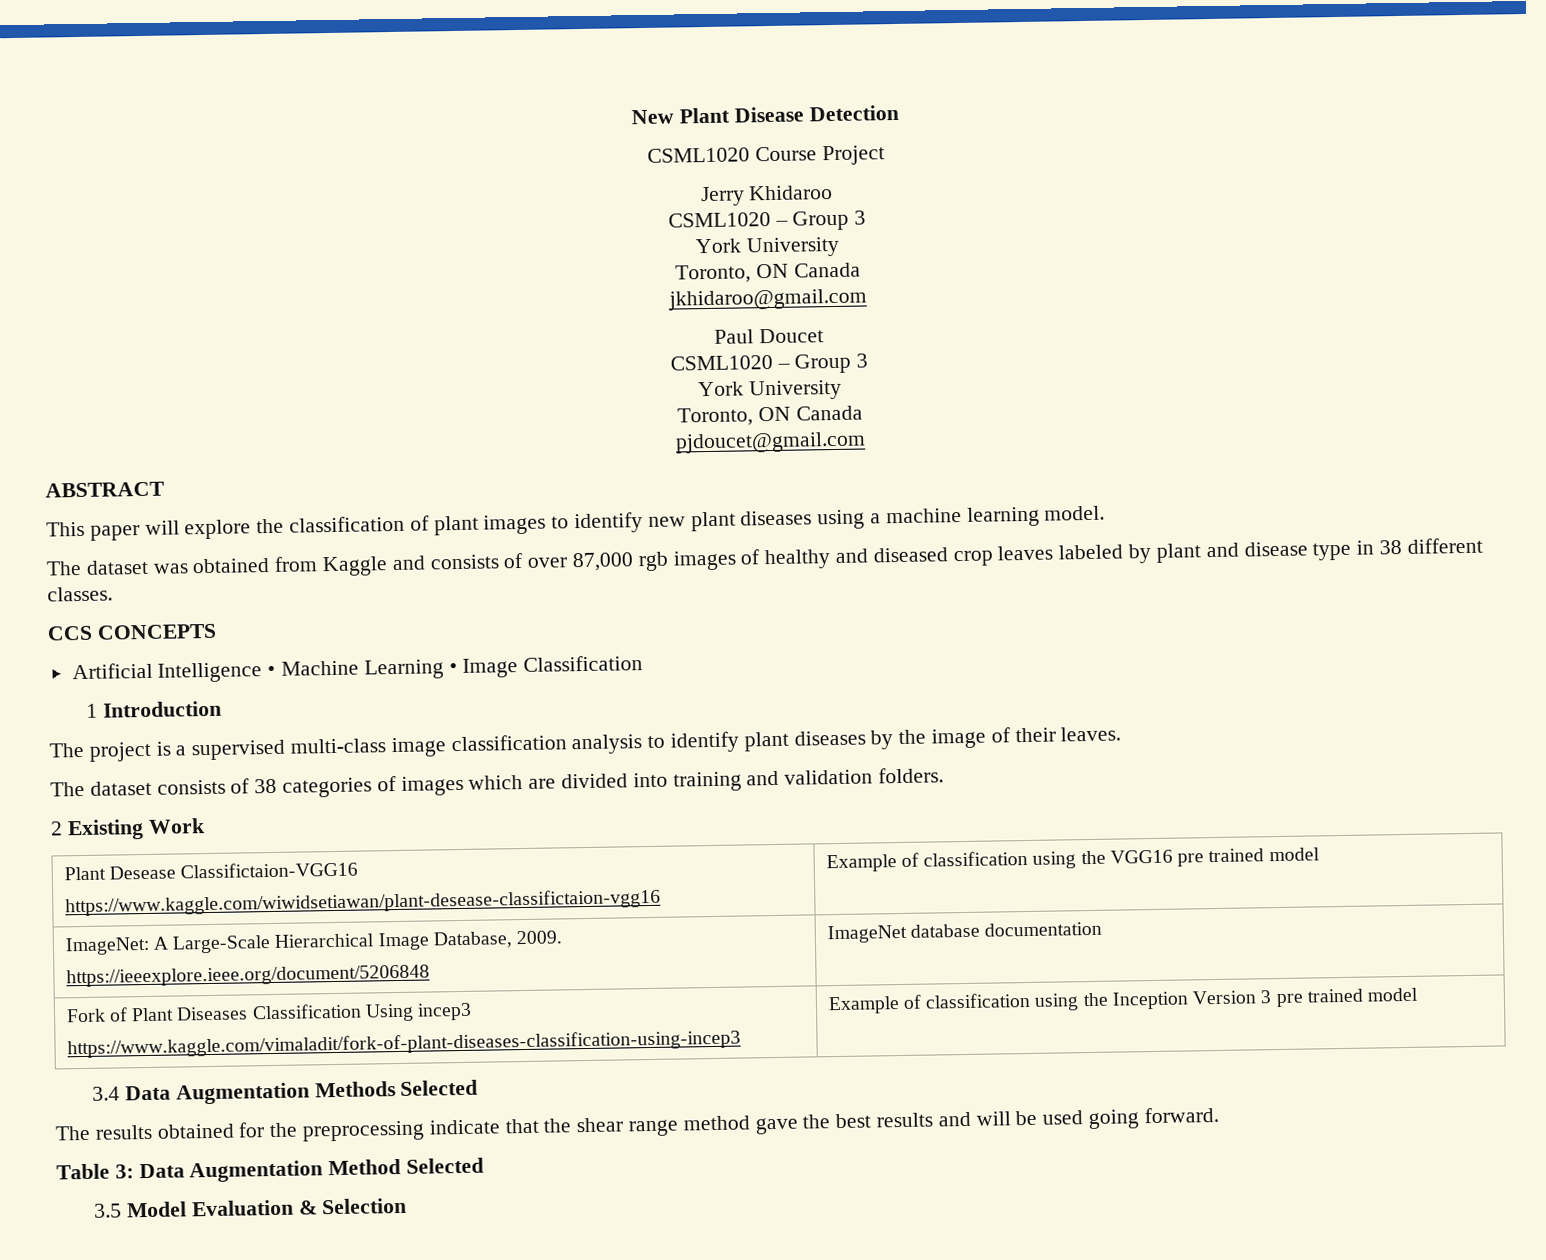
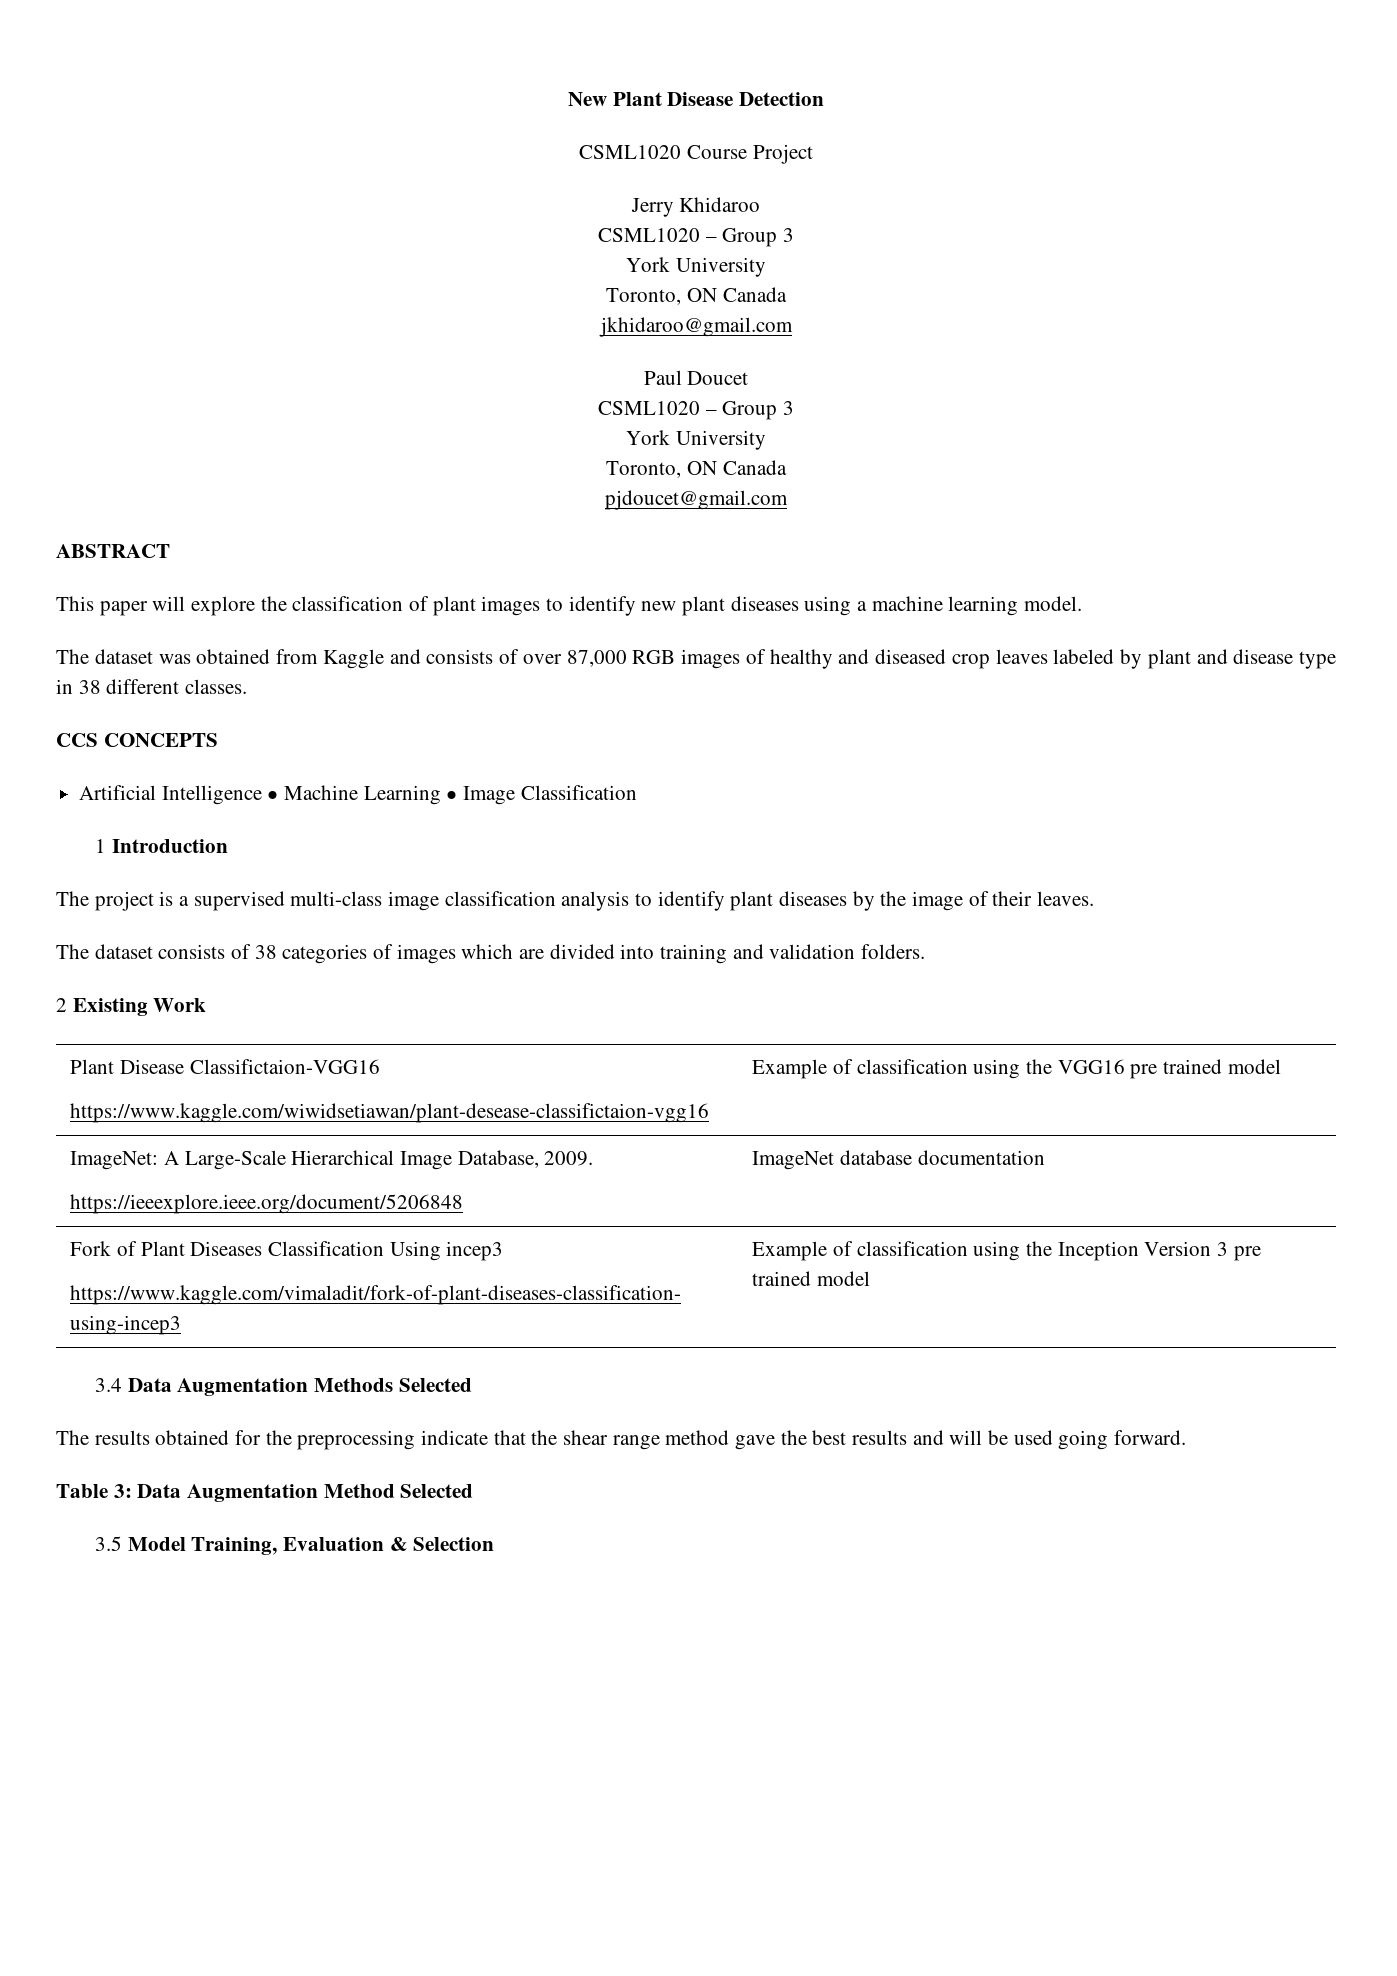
- The dataset was obtained from Kaggle and consists of over 87,000 rgb images of healthy and diseased crop leaves labeled by plant and disease type in 38 different classes.
+ The dataset was obtained from Kaggle and consists of over 87,000 RGB images of healthy and diseased crop leaves labeled by plant and disease type in 38 different classes.
- Plant Desease Classifictaion-VGG16
+ Plant Disease Classifictaion-VGG16
- 3.5 Model Evaluation & Selection
+ 3.5 Model Training, Evaluation & Selection

